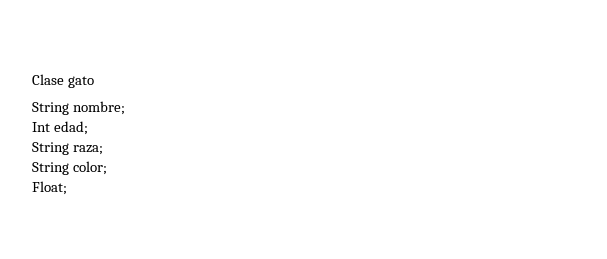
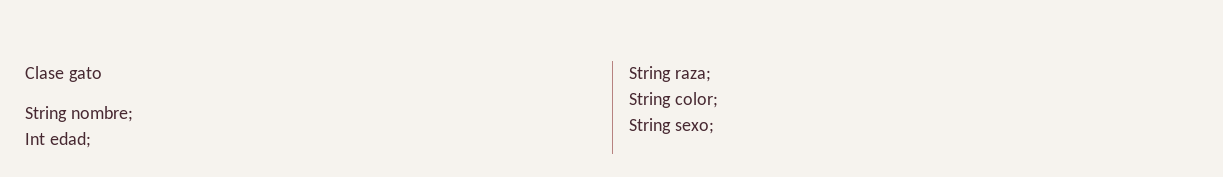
- Float;
+ String sexo;

